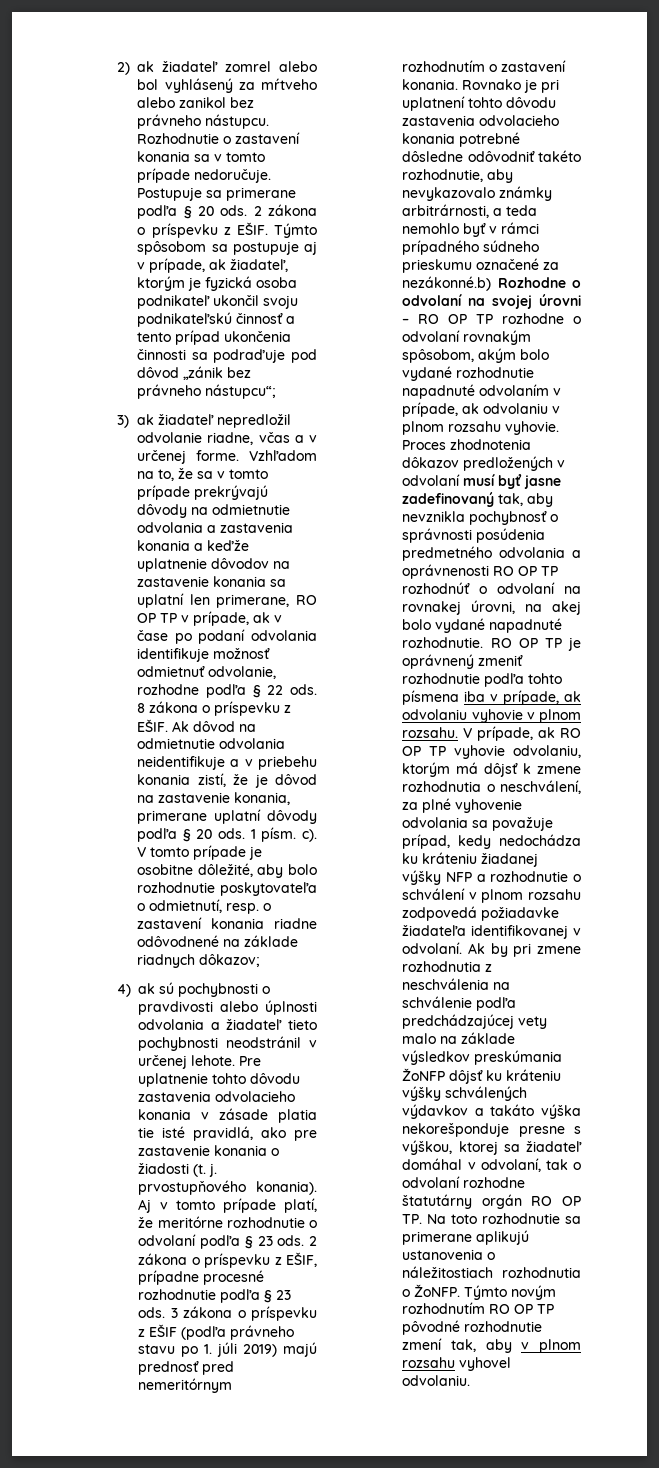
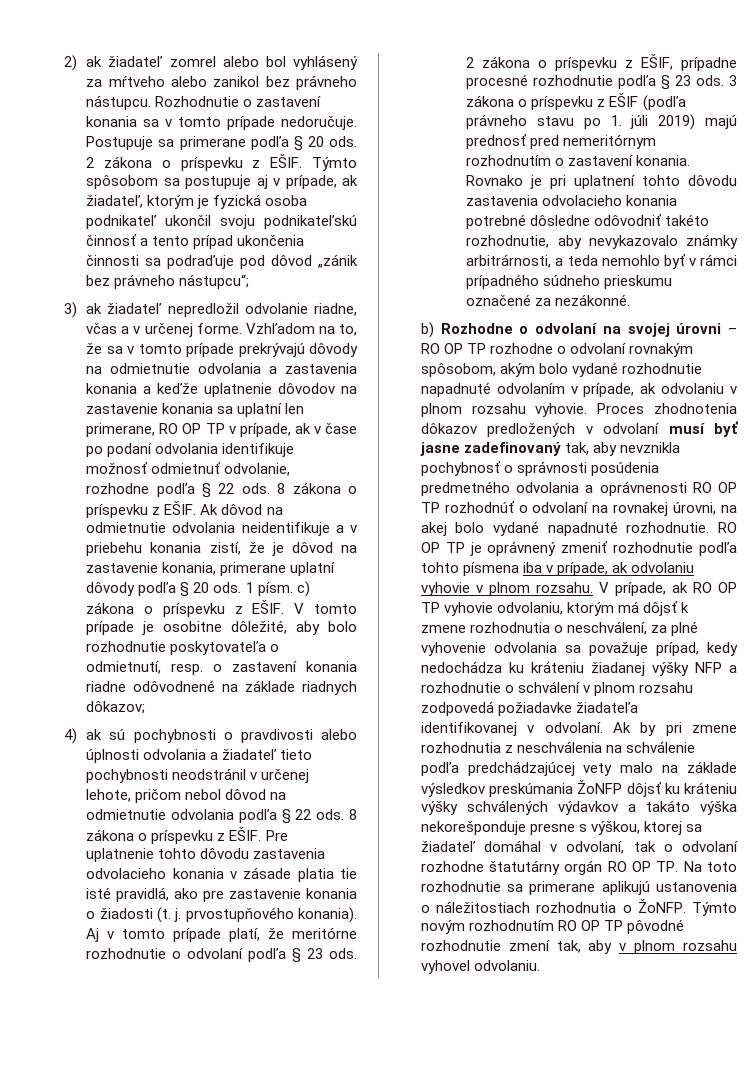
- 1 písm. c).
+ 1 písm. c) zákona o príspevku z EŠIF.
- 4) ak sú pochybnosti o pravdivosti alebo úplnosti odvolania a žiadateľ tieto pochybnosti neodstránil v určenej lehote.
+ 4) ak sú pochybnosti o pravdivosti alebo úplnosti odvolania a žiadateľ tieto pochybnosti neodstránil v určenej lehote, pričom nebol dôvod na odmietnutie odvolania podľa § 22 ods. 8 zákona o príspevku z EŠIF.
- Rovnako je pri uplatnení tohto dôvodu zastavenia odvolacieho konania potrebné dôsledne odôvodniť takéto rozhodnutie, aby nevykazovalo známky arbitrárnosti, a teda nemohlo byť v rámci prípadného súdneho prieskumu označené za nezákonné.b) Rozhodne o odvolaní na svojej úrovni – RO OP TP rozhodne o odvolaní rovnakým spôsobom, akým bolo vydané rozhodnutie napadnuté odvolaním v prípade, ak odvolaniu v plnom rozsahu vyhovie.
+ Rovnako je pri uplatnení tohto dôvodu zastavenia odvolacieho konania potrebné dôsledne odôvodniť takéto rozhodnutie, aby nevykazovalo známky arbitrárnosti, a teda nemohlo byť v rámci prípadného súdneho prieskumu označené za nezákonné.
+ b) Rozhodne o odvolaní na svojej úrovni – RO OP TP rozhodne o odvolaní rovnakým spôsobom, akým bolo vydané rozhodnutie napadnuté odvolaním v prípade, ak odvolaniu v plnom rozsahu vyhovie.

